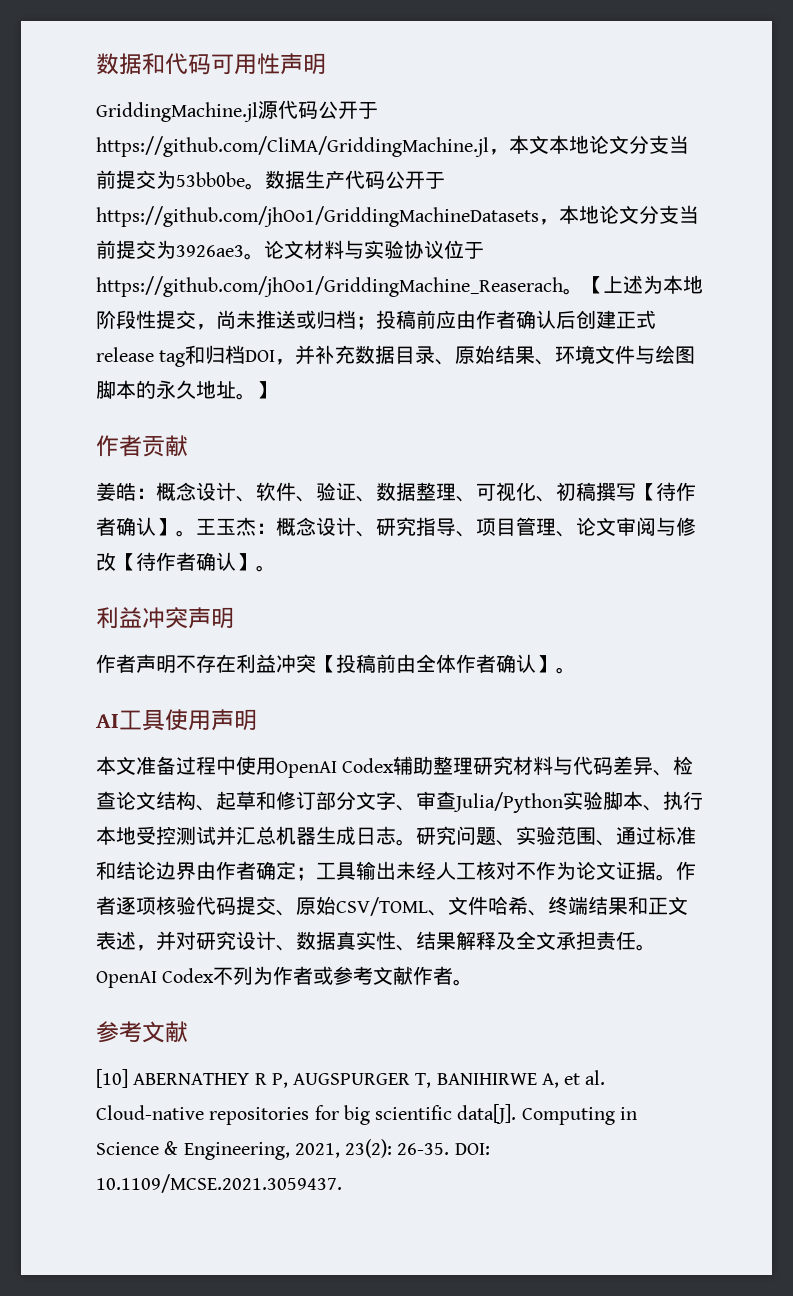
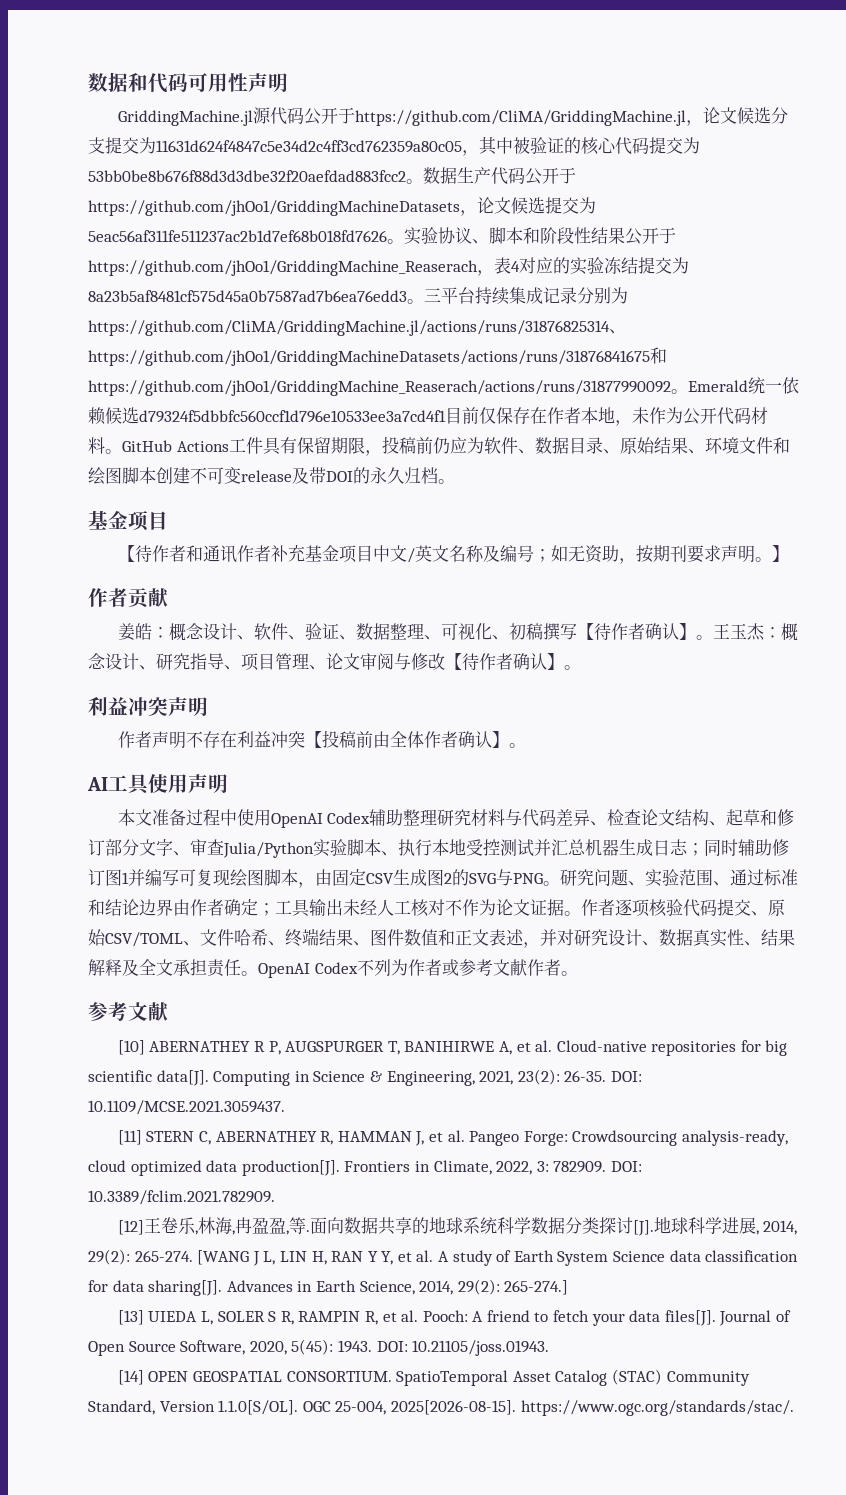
- GriddingMachine.jl源代码公开于https://github.com/CliMA/GriddingMachine.jl，本文本地论文分支当前提交为53bb0be。
+ GriddingMachine.jl源代码公开于https://github.com/CliMA/GriddingMachine.jl，论文候选分支提交为11631d624f4847c5e34d2c4ff3cd762359a80c05，其中被验证的核心代码提交为53bb0be8b676f88d3d3dbe32f20aefdad883fcc2。
- 数据生产代码公开于https://github.com/jhOo1/GriddingMachineDatasets，本地论文分支当前提交为3926ae3。论文材料与实验协议位于https://github.com/jhOo1/GriddingMachine_Reaserach。【上述为本地阶段性提交，尚未推送或归档；投稿前应由作者确认后创建正式release tag和归档DOI，并补充数据目录、原始结果、环境文件与绘图脚本的永久地址。
+ 数据生产代码公开于https://github.com/jhOo1/GriddingMachineDatasets，论文候选提交为5eac56af311fe511237ac2b1d7ef68b018fd7626。实验协议、脚本和阶段性结果公开于https://github.com/jhOo1/GriddingMachine_Reaserach，表4对应的实验冻结提交为8a23b5af8481cf575d45a0b7587ad7b6ea76edd3。三平台持续集成记录分别为https://github.com/CliMA/GriddingMachine.jl/actions/runs/31876825314、https://github.com/jhOo1/GriddingMachineDatasets/actions/runs/31876841675和https://github.com/jhOo1/GriddingMachine_Reaserach/actions/runs/31877990092。Emerald统一依赖候选d79324f5dbbfc560ccf1d796e10533ee3a7cd4f1目前仅保存在作者本地，未作为公开代码材料。GitHub Actions工件具有保留期限，投稿前仍应为软件、数据目录、原始结果、环境文件和绘图脚本创建不可变release及带DOI的永久归档。
+ 基金项目
+ 【待作者和通讯作者补充基金项目中文/英文名称及编号；如无资助，按期刊要求声明。
- 本文准备过程中使用OpenAI Codex辅助整理研究材料与代码差异、检查论文结构、起草和修订部分文字、审查Julia/Python实验脚本、执行本地受控测试并汇总机器生成日志。
+ 本文准备过程中使用OpenAI Codex辅助整理研究材料与代码差异、检查论文结构、起草和修订部分文字、审查Julia/Python实验脚本、执行本地受控测试并汇总机器生成日志；同时辅助修订图1并编写可复现绘图脚本，由固定CSV生成图2的SVG与PNG。
- 作者逐项核验代码提交、原始CSV/TOML、文件哈希、终端结果和正文表述，并对研究设计、数据真实性、结果解释及全文承担责任。
+ 作者逐项核验代码提交、原始CSV/TOML、文件哈希、终端结果、图件数值和正文表述，并对研究设计、数据真实性、结果解释及全文承担责任。
+ [11] STERN C, ABERNATHEY R, HAMMAN J, et al. Pangeo Forge: Crowdsourcing analysis-ready, cloud optimized data production[J]. Frontiers in Climate, 2022, 3: 782909. DOI: 10.3389/fclim.2021.782909.
+ [12]王卷乐,林海,冉盈盈,等.面向数据共享的地球系统科学数据分类探讨[J].地球科学进展, 2014, 29(2): 265-274. [WANG J L, LIN H, RAN Y Y, et al. A study of Earth System Science data classification for data sharing[J]. Advances in Earth Science, 2014, 29(2): 265-274.]
+ [13] UIEDA L, SOLER S R, RAMPIN R, et al. Pooch: A friend to fetch your data files[J]. Journal of Open Source Software, 2020, 5(45): 1943. DOI: 10.21105/joss.01943.
+ [14] OPEN GEOSPATIAL CONSORTIUM. SpatioTemporal Asset Catalog (STAC) Community Standard, Version 1.1.0[S/OL]. OGC 25-004, 2025[2026-08-15]. https://www.ogc.org/standards/stac/.

